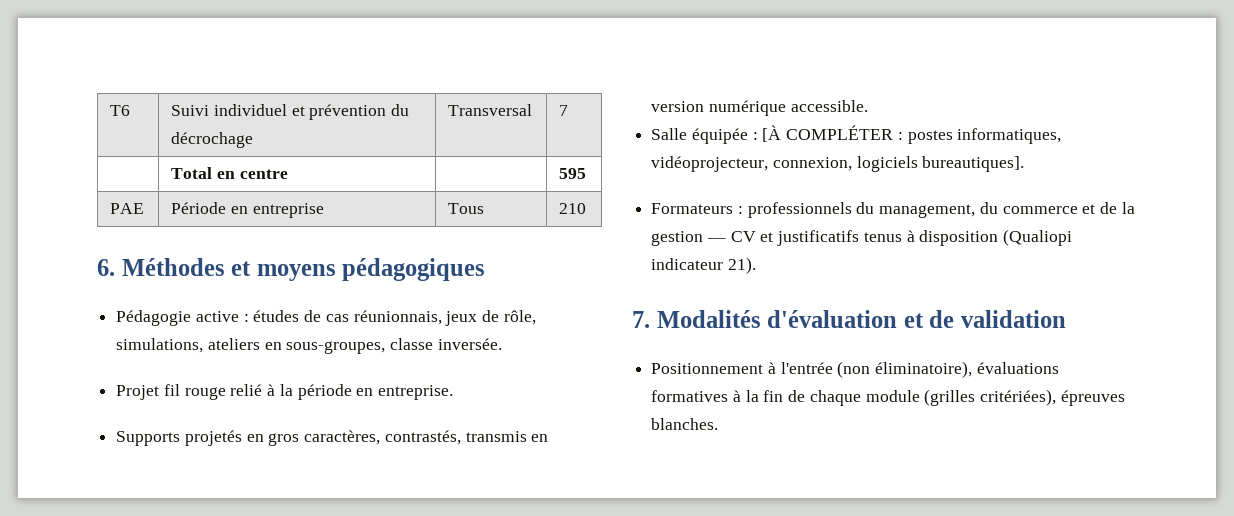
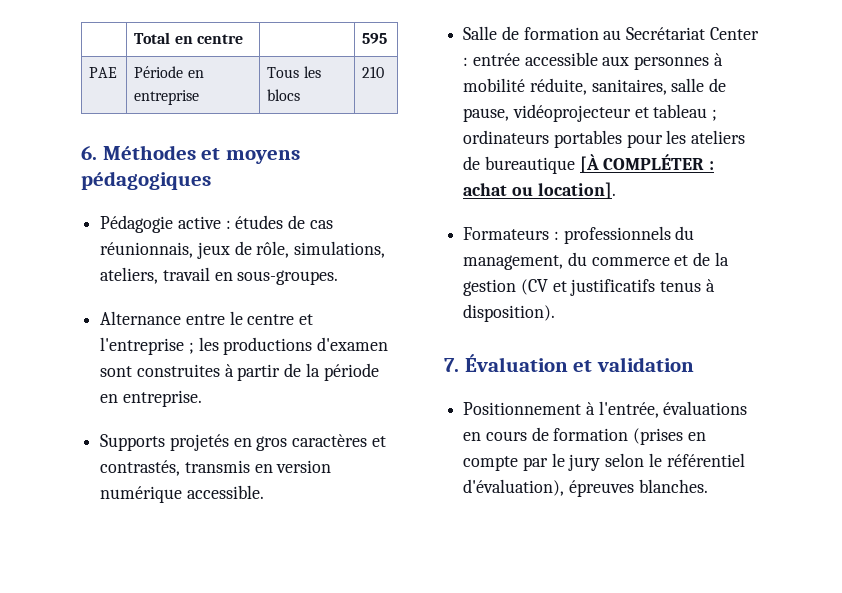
- T6 | Suivi individuel et prévention du décrochage | Transversal | 7
- PAE | Période en entreprise | Tous | 210
+ PAE | Période en entreprise | Tous les blocs | 210
- Pédagogie active : études de cas réunionnais, jeux de rôle, simulations, ateliers en sous-groupes, classe inversée.
- Projet fil rouge relié à la période en entreprise.
+ Pédagogie active : études de cas réunionnais, jeux de rôle, simulations, ateliers, travail en sous-groupes.
+ Alternance entre le centre et l'entreprise ; les productions d'examen sont construites à partir de la période en entreprise.
- Supports projetés en gros caractères, contrastés, transmis en version numérique accessible.
+ Supports projetés en gros caractères et contrastés, transmis en version numérique accessible.
- Salle équipée : [À COMPLÉTER : postes informatiques, vidéoprojecteur, connexion, logiciels bureautiques].
+ Salle de formation au Secrétariat Center : entrée accessible aux personnes à mobilité réduite, sanitaires, salle de pause, vidéoprojecteur et tableau ; ordinateurs portables pour les ateliers de bureautique [À COMPLÉTER : achat ou location].
- Formateurs : professionnels du management, du commerce et de la gestion — CV et justificatifs tenus à disposition (Qualiopi indicateur 21).
- 7. Modalités d'évaluation et de validation
- Positionnement à l'entrée (non éliminatoire), évaluations formatives à la fin de chaque module (grilles critériées), épreuves blanches.
+ Formateurs : professionnels du management, du commerce et de la gestion (CV et justificatifs tenus à disposition).
+ 7. Évaluation et validation
+ Positionnement à l'entrée, évaluations en cours de formation (prises en compte par le jury selon le référentiel d'évaluation), épreuves blanches.

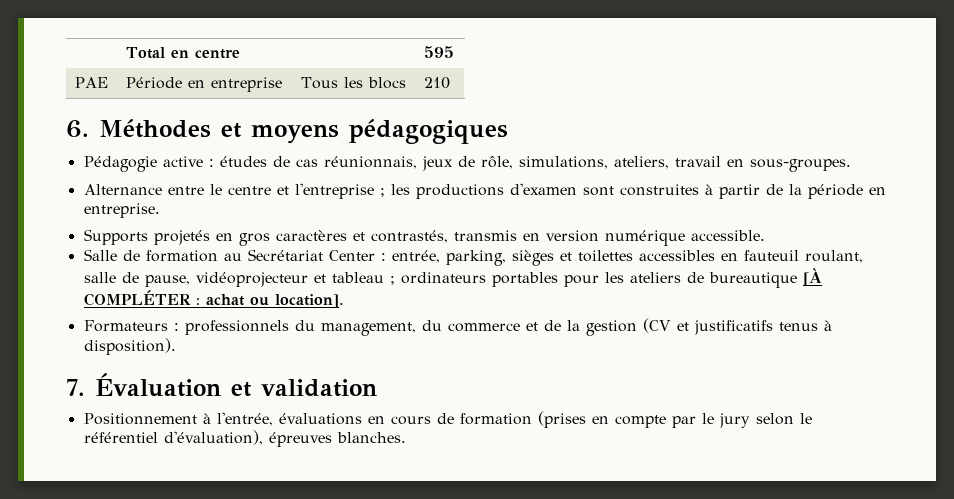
- Salle de formation au Secrétariat Center : entrée accessible aux personnes à mobilité réduite, sanitaires, salle de pause, vidéoprojecteur et tableau ; ordinateurs portables pour les ateliers de bureautique [À COMPLÉTER : achat ou location].
+ Salle de formation au Secrétariat Center : entrée, parking, sièges et toilettes accessibles en fauteuil roulant, salle de pause, vidéoprojecteur et tableau ; ordinateurs portables pour les ateliers de bureautique [À COMPLÉTER : achat ou location].

